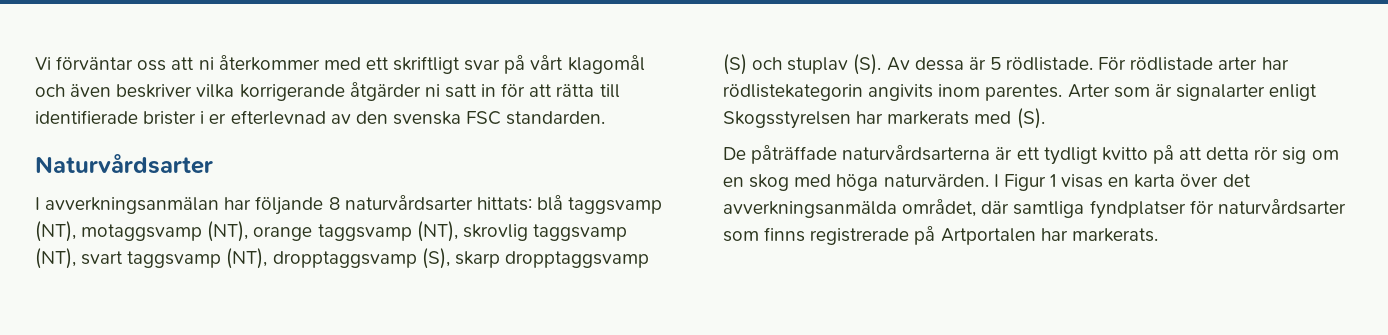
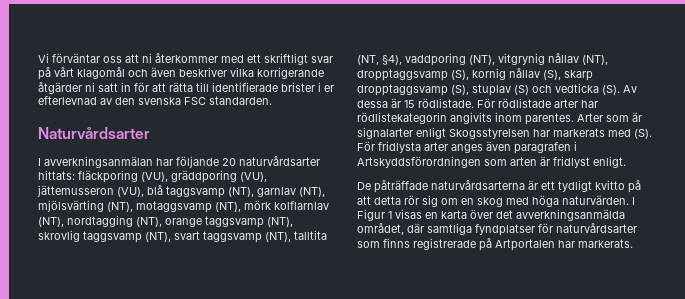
- I avverkningsanmälan har följande 8 naturvårdsarter hittats: blå taggsvamp (NT), motaggsvamp (NT), orange taggsvamp (NT), skrovlig taggsvamp (NT), svart taggsvamp (NT), dropptaggsvamp (S), skarp dropptaggsvamp (S) och stuplav (S). Av dessa är 5 rödlistade.
+ I avverkningsanmälan har följande 20 naturvårdsarter hittats: fläckporing (VU), gräddporing (VU), jättemusseron (VU), blå taggsvamp (NT), garnlav (NT), mjölsvärting (NT), motaggsvamp (NT), mörk kolflarnlav (NT), nordtagging (NT), orange taggsvamp (NT), skrovlig taggsvamp (NT), svart taggsvamp (NT), talltita (NT, §4), vaddporing (NT), vitgrynig nållav (NT), dropptaggsvamp (S), kornig nållav (S), skarp dropptaggsvamp (S), stuplav (S) och vedticka (S). Av dessa är 15 rödlistade.
- Arter som är signalarter enligt Skogsstyrelsen har markerats med (S).
+ Arter som är signalarter enligt Skogsstyrelsen har markerats med (S). För fridlysta arter anges även paragrafen i Artskyddsförordningen som arten är fridlyst enligt.

